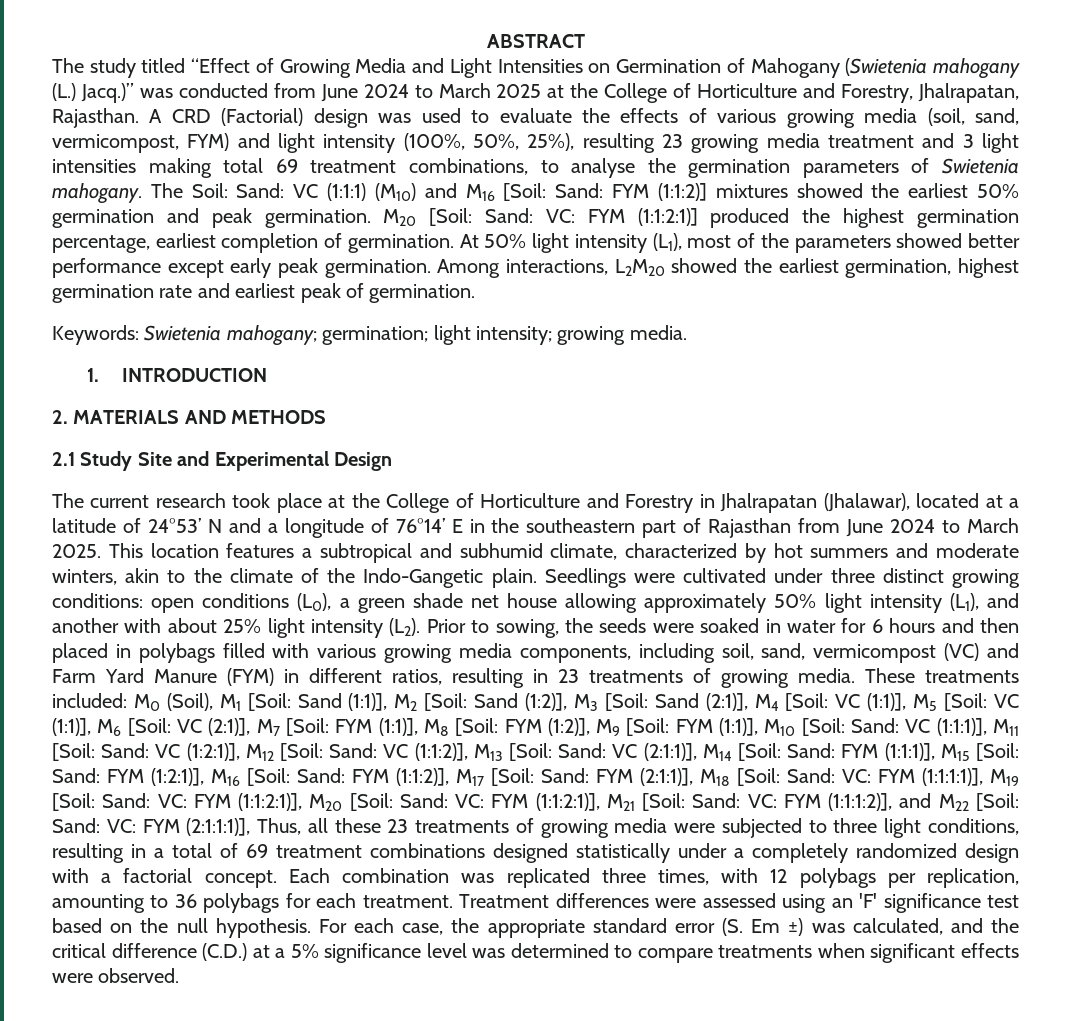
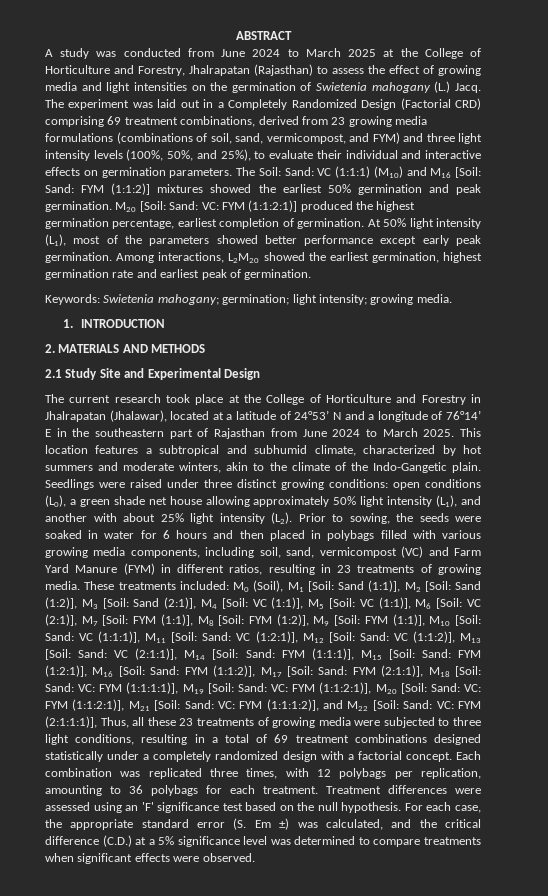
- The study titled “Effect of Growing Media and Light Intensities on Germination of Mahogany (Swietenia mahogany (L.) Jacq.)” was conducted from June 2024 to March 2025 at the College of Horticulture and Forestry, Jhalrapatan, Rajasthan. A CRD (Factorial) design was used to evaluate the effects of various growing media (soil, sand, vermicompost, FYM) and light intensity (100%, 50%, 25%), resulting 23 growing media treatment and 3 light intensities making total 69 treatment combinations, to analyse the germination parameters of Swietenia mahogany.
+ A study was conducted from June 2024 to March 2025 at the College of Horticulture and Forestry, Jhalrapatan (Rajasthan) to assess the effect of growing media and light intensities on the germination of Swietenia mahogany (L.) Jacq. The experiment was laid out in a Completely Randomized Design (Factorial CRD) comprising 69 treatment combinations, derived from 23 growing media formulations (combinations of soil, sand, vermicompost, and FYM) and three light intensity levels (100%, 50%, and 25%), to evaluate their individual and interactive effects on germination parameters.
- Seedlings were cultivated under three distinct growing conditions:
+ Seedlings were raised under three distinct growing conditions:

